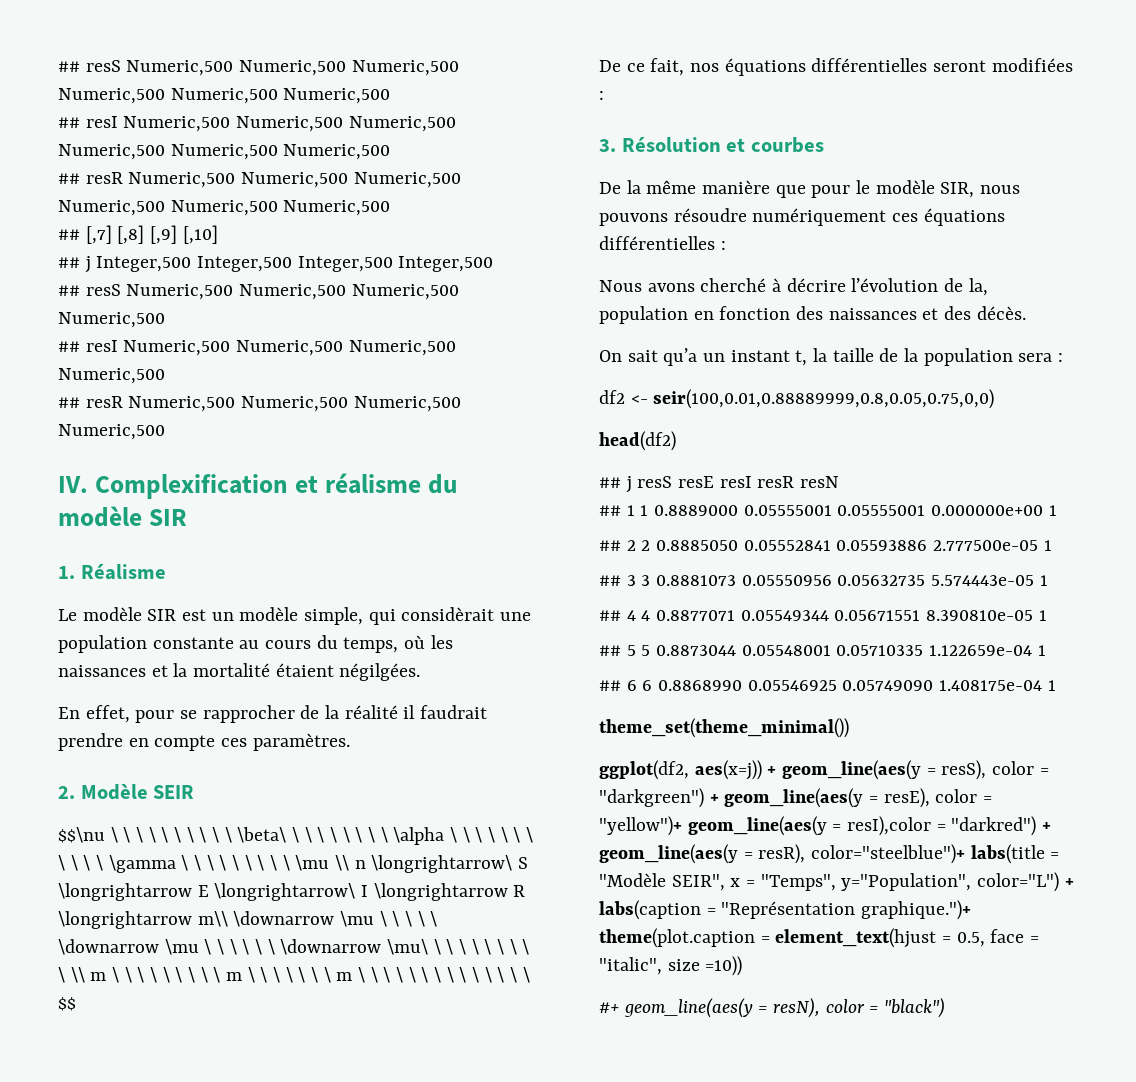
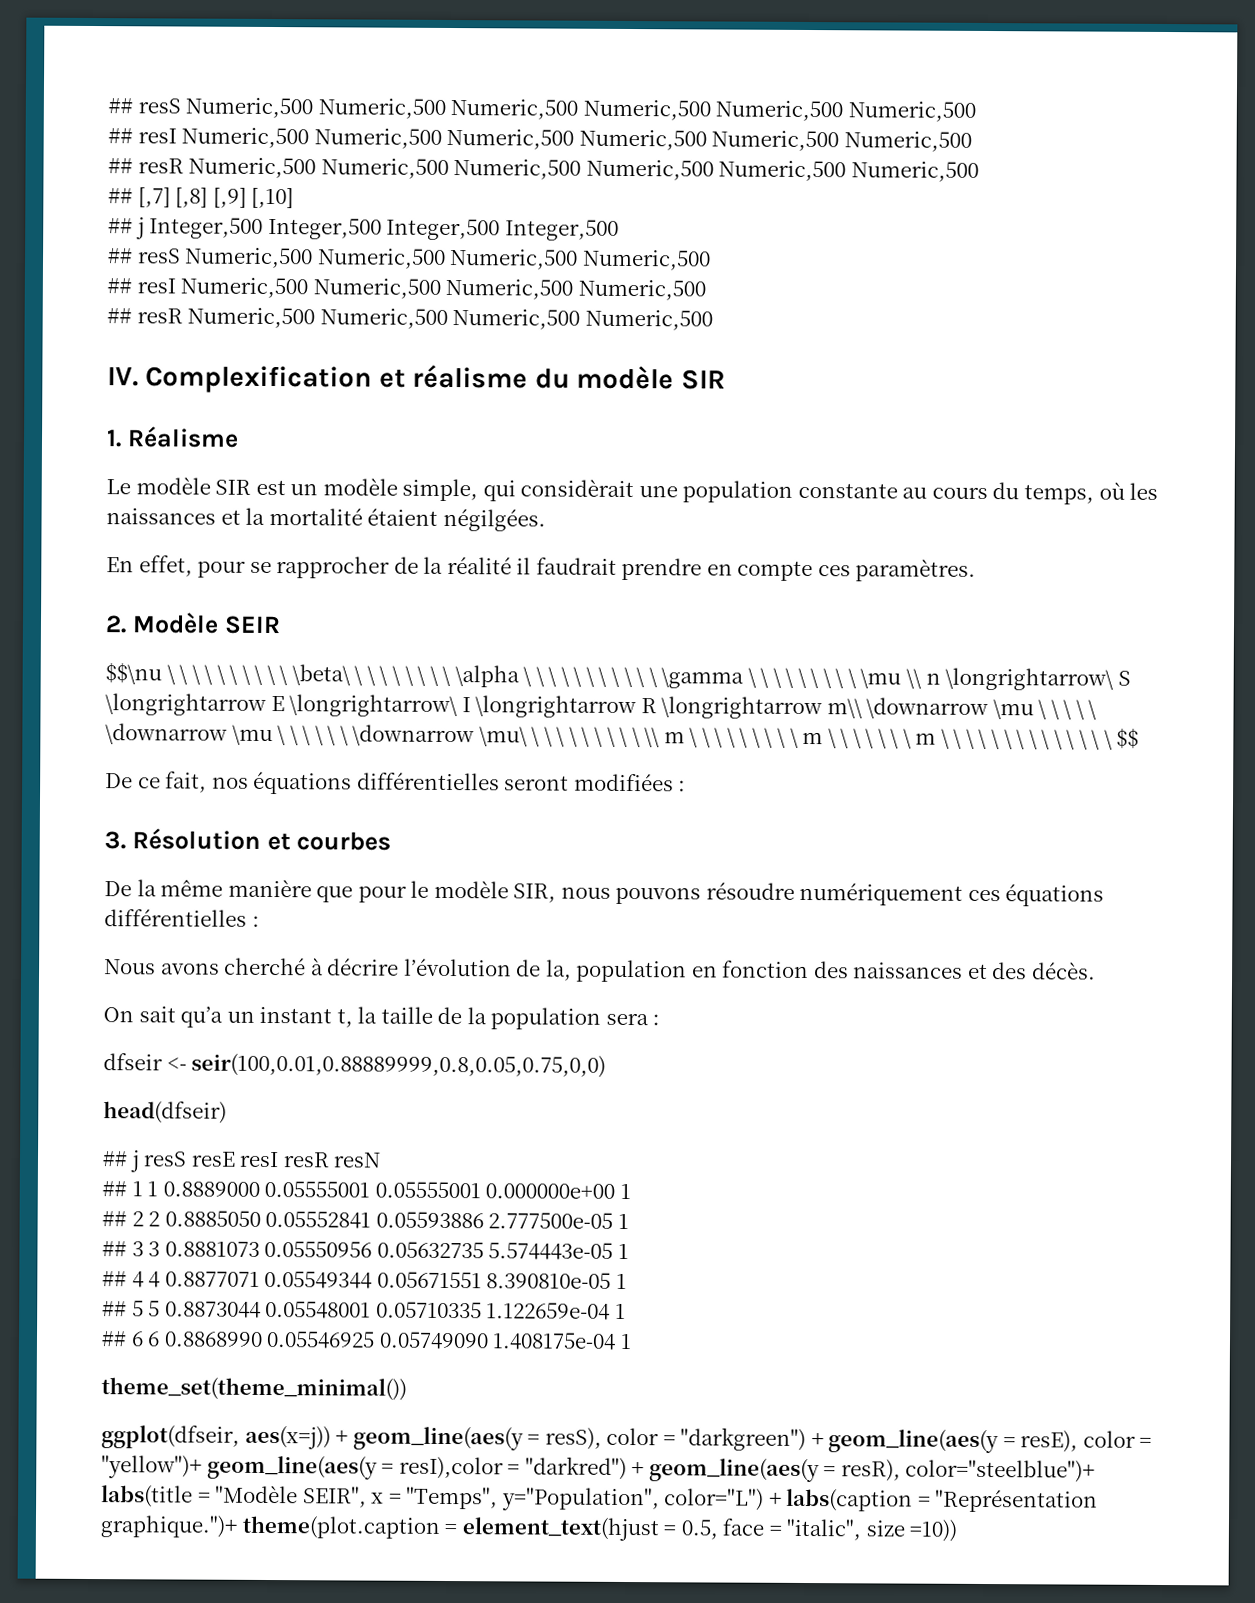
- df2 <- seir(100,0.01,0.88889999,0.8,0.05,0.75,0,0)
+ dfseir <- seir(100,0.01,0.88889999,0.8,0.05,0.75,0,0)
- head(df2)
+ head(dfseir)
- ggplot(df2, aes(x=j)) + geom_line(aes(y = resS), color = "darkgreen") + geom_line(aes(y = resE), color = "yellow")+ geom_line(aes(y = resI),color = "darkred") + geom_line(aes(y = resR), color="steelblue")+ labs(title = "Modèle SEIR", x = "Temps", y="Population", color="L") + labs(caption = "Représentation graphique.")+ theme(plot.caption = element_text(hjust = 0.5, face = "italic", size =10))
+ ggplot(dfseir, aes(x=j)) + geom_line(aes(y = resS), color = "darkgreen") + geom_line(aes(y = resE), color = "yellow")+ geom_line(aes(y = resI),color = "darkred") + geom_line(aes(y = resR), color="steelblue")+ labs(title = "Modèle SEIR", x = "Temps", y="Population", color="L") + labs(caption = "Représentation graphique.")+ theme(plot.caption = element_text(hjust = 0.5, face = "italic", size =10))
- #+ geom_line(aes(y = resN), color = "black")

